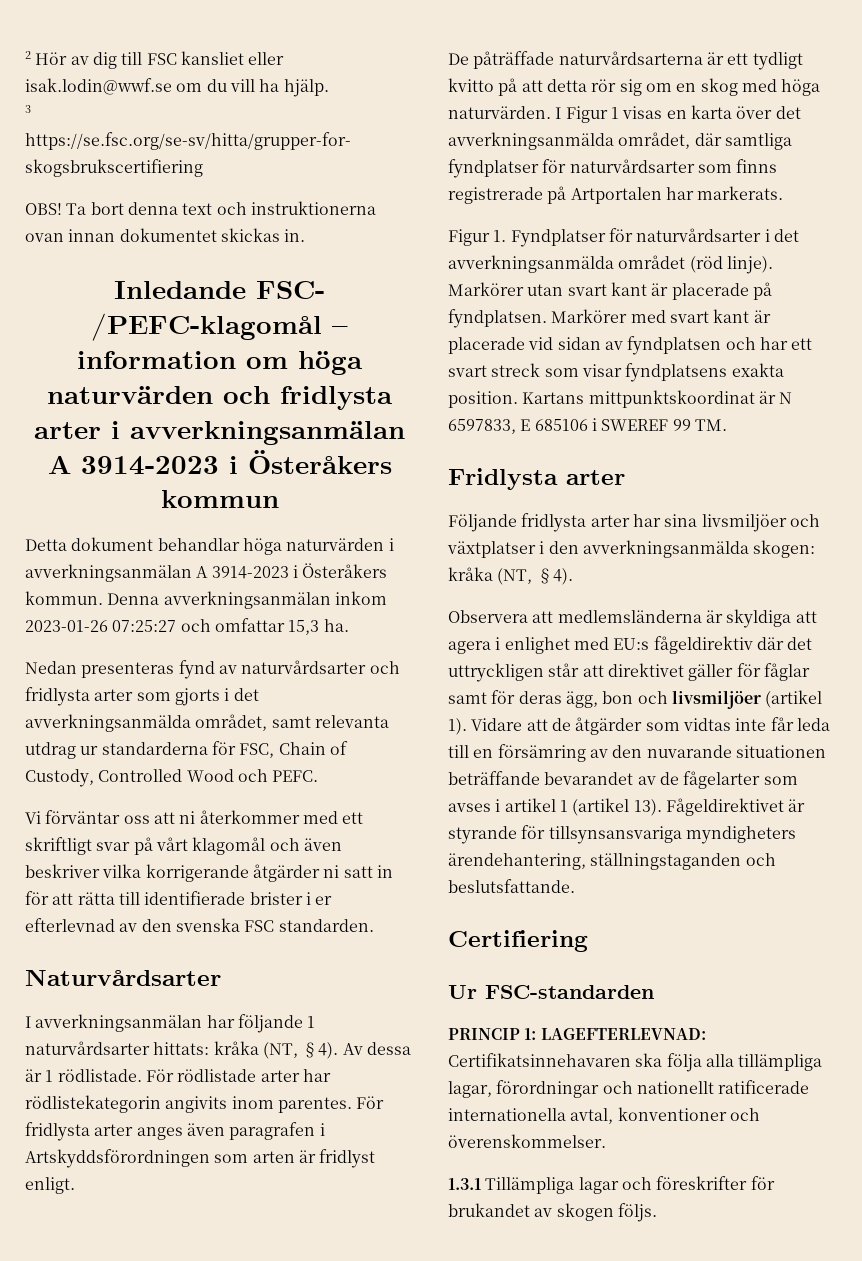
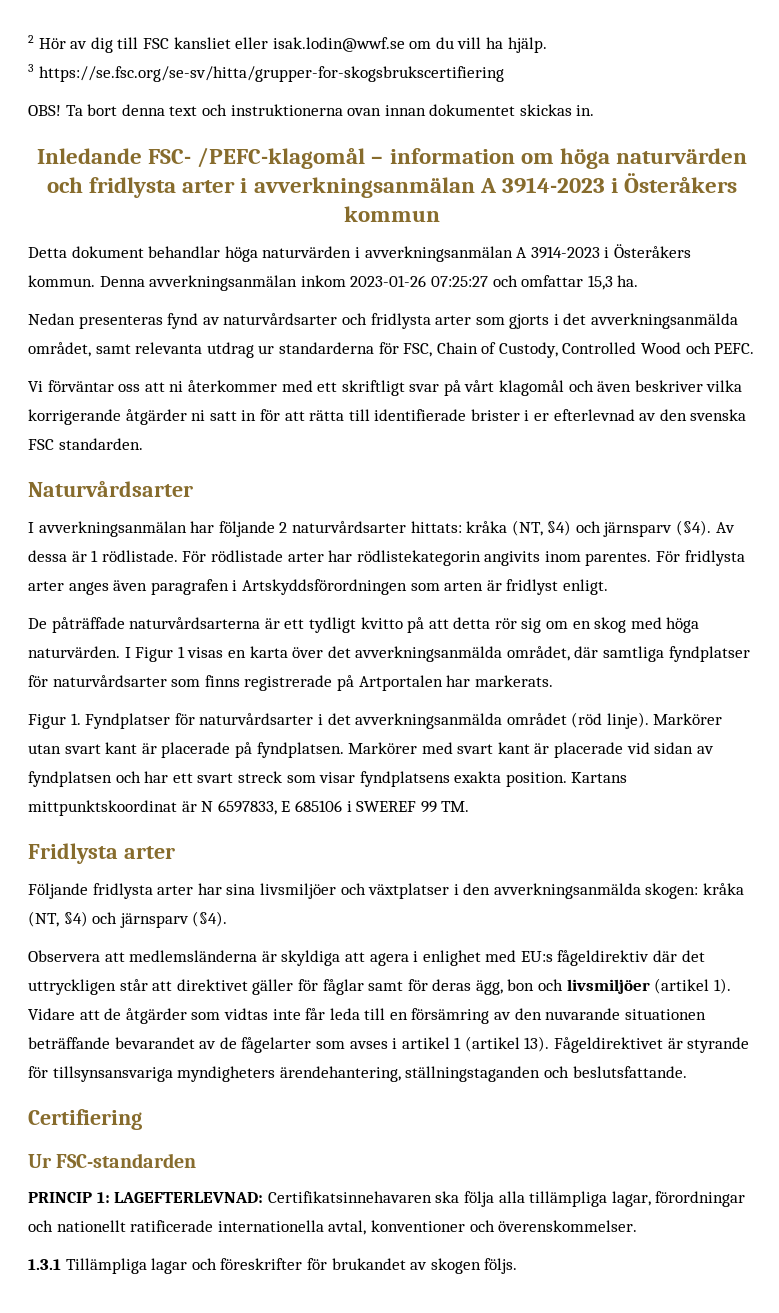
- I avverkningsanmälan har följande 1 naturvårdsarter hittats: kråka (NT, §4).
+ I avverkningsanmälan har följande 2 naturvårdsarter hittats: kråka (NT, §4) och järnsparv (§4).
- Följande fridlysta arter har sina livsmiljöer och växtplatser i den avverkningsanmälda skogen: kråka (NT, §4).
+ Följande fridlysta arter har sina livsmiljöer och växtplatser i den avverkningsanmälda skogen: kråka (NT, §4) och järnsparv (§4).

